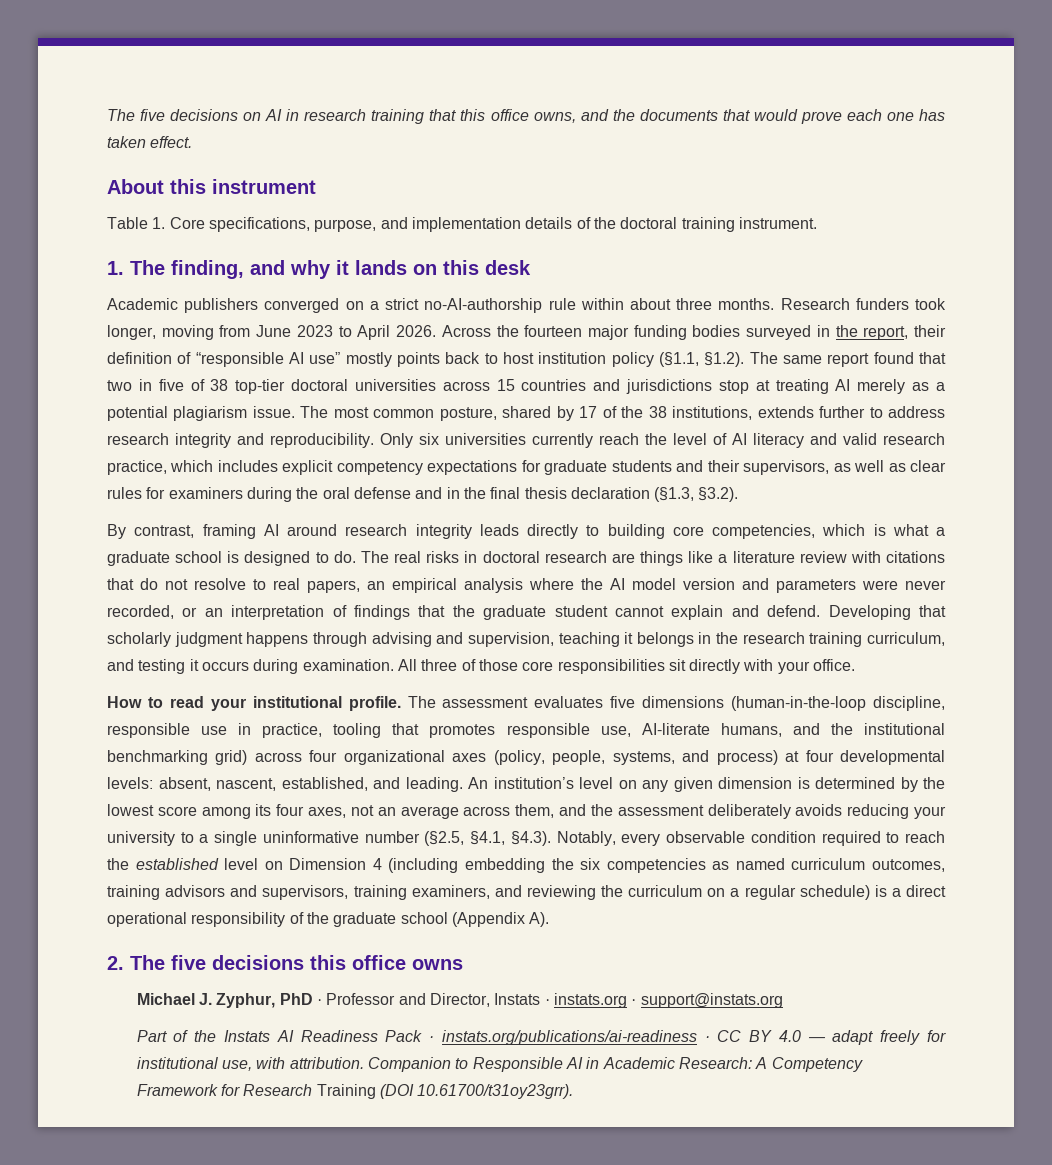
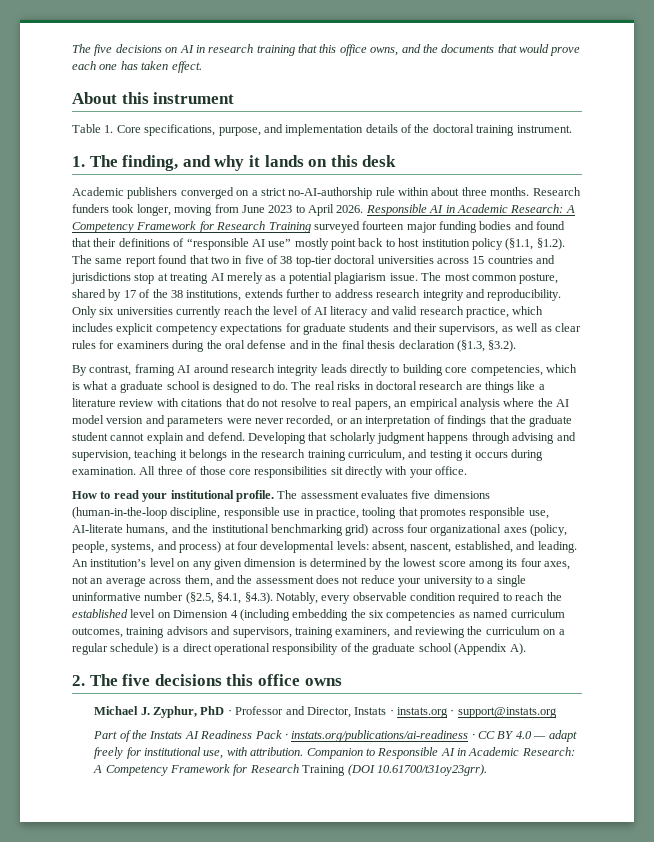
- Across the fourteen major funding bodies surveyed in the report, their definition of “responsible AI use” mostly points back to host institution policy (§1.1, §1.2). The same report found that two in five of 38 top-tier doctoral universities across 15 countries and jurisdictions stop at treating AI merely as a potential plagiarism issue.
+ Responsible AI in Academic Research: A Competency Framework for Research Training surveyed fourteen major funding bodies and found that their definitions of “responsible AI use” mostly point back to host institution policy (§1.1, §1.2). The same report found that two in five of 38 top-tier doctoral universities across 15 countries and jurisdictions stop at treating AI merely as a potential plagiarism issue.
- An institution’s level on any given dimension is determined by the lowest score among its four axes, not an average across them, and the assessment deliberately avoids reducing your university to a single uninformative number (§2.5, §4.1, §4.3). Notably, every observable condition required to reach the established level on Dimension 4 (including embedding the six competencies as named curriculum outcomes, training advisors and supervisors, training examiners, and reviewing the curriculum on a regular schedule) is a direct operational responsibility of the graduate school (Appendix A).
+ An institution’s level on any given dimension is determined by the lowest score among its four axes, not an average across them, and the assessment does not reduce your university to a single uninformative number (§2.5, §4.1, §4.3). Notably, every observable condition required to reach the established level on Dimension 4 (including embedding the six competencies as named curriculum outcomes, training advisors and supervisors, training examiners, and reviewing the curriculum on a regular schedule) is a direct operational responsibility of the graduate school (Appendix A).

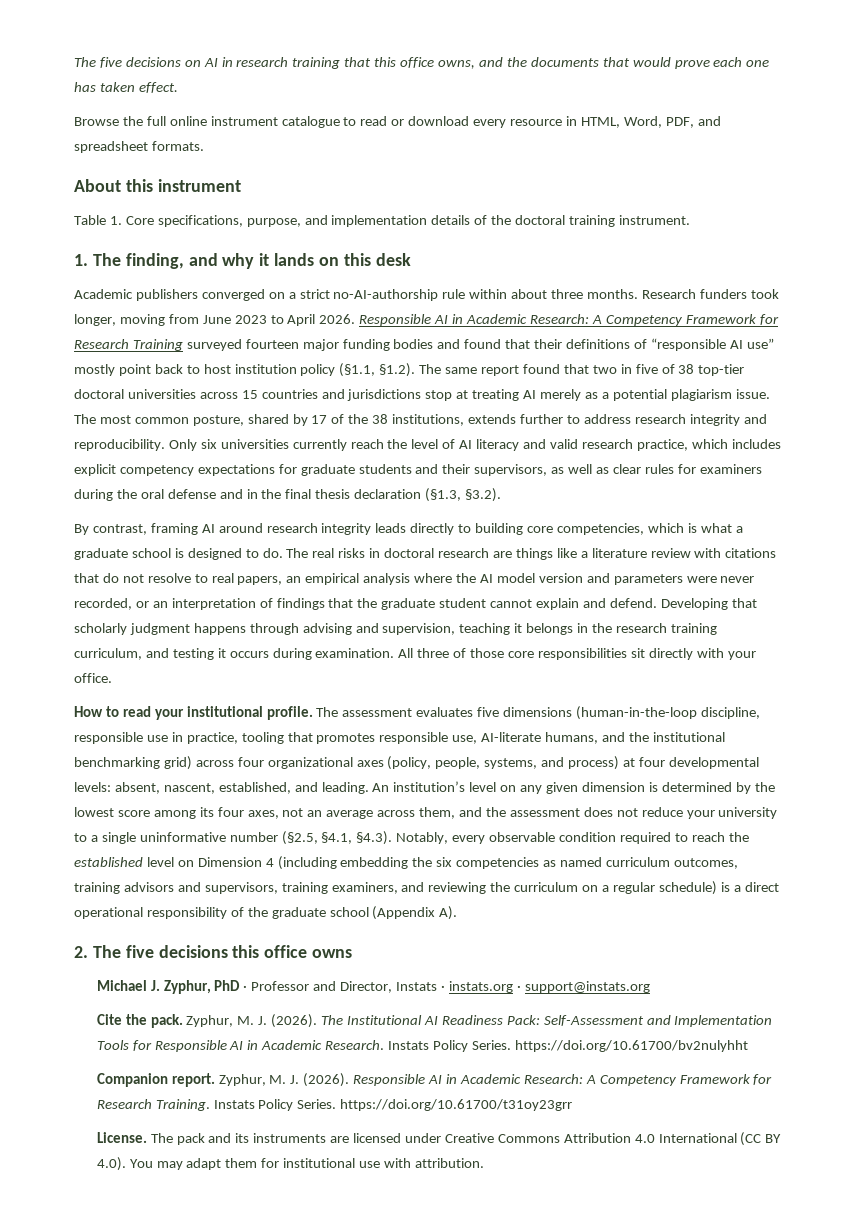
+ Browse the full online instrument catalogue to read or download every resource in HTML, Word, PDF, and spreadsheet formats.
- Part of the Instats AI Readiness Pack · instats.org/publications/ai-readiness · CC BY 4.0 — adapt freely for institutional use, with attribution. Companion to Responsible AI in Academic Research: A Competency Framework for Research Training (DOI 10.61700/t31oy23grr).
+ Cite the pack. Zyphur, M. J. (2026). The Institutional AI Readiness Pack: Self-Assessment and Implementation Tools for Responsible AI in Academic Research. Instats Policy Series. https://doi.org/10.61700/bv2nulyhht
+ Companion report. Zyphur, M. J. (2026). Responsible AI in Academic Research: A Competency Framework for Research Training. Instats Policy Series. https://doi.org/10.61700/t31oy23grr
+ License. The pack and its instruments are licensed under Creative Commons Attribution 4.0 International (CC BY 4.0). You may adapt them for institutional use with attribution.

